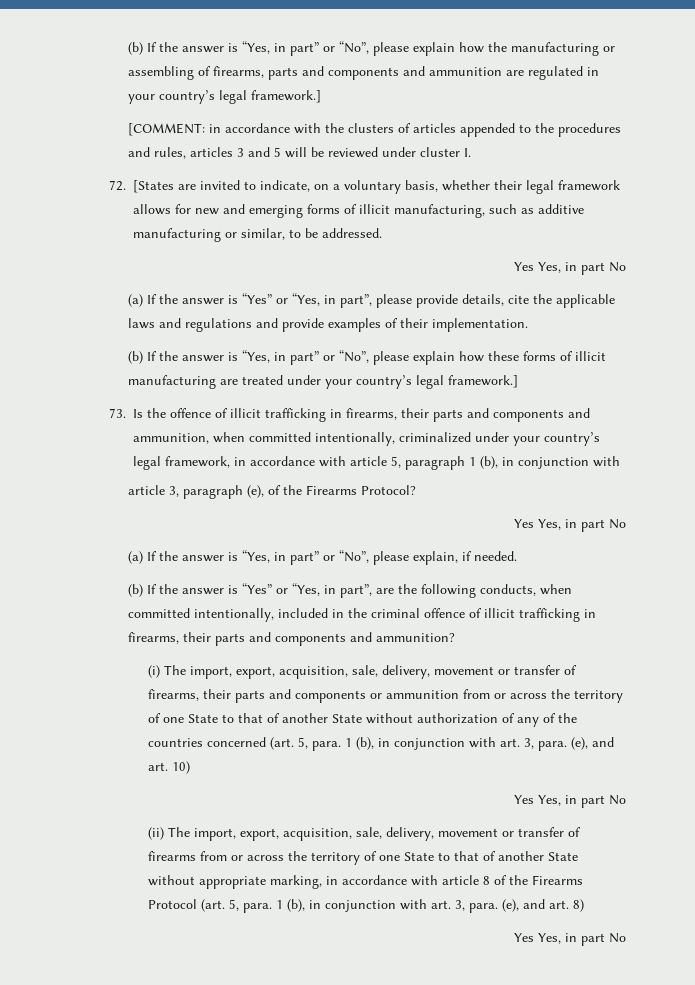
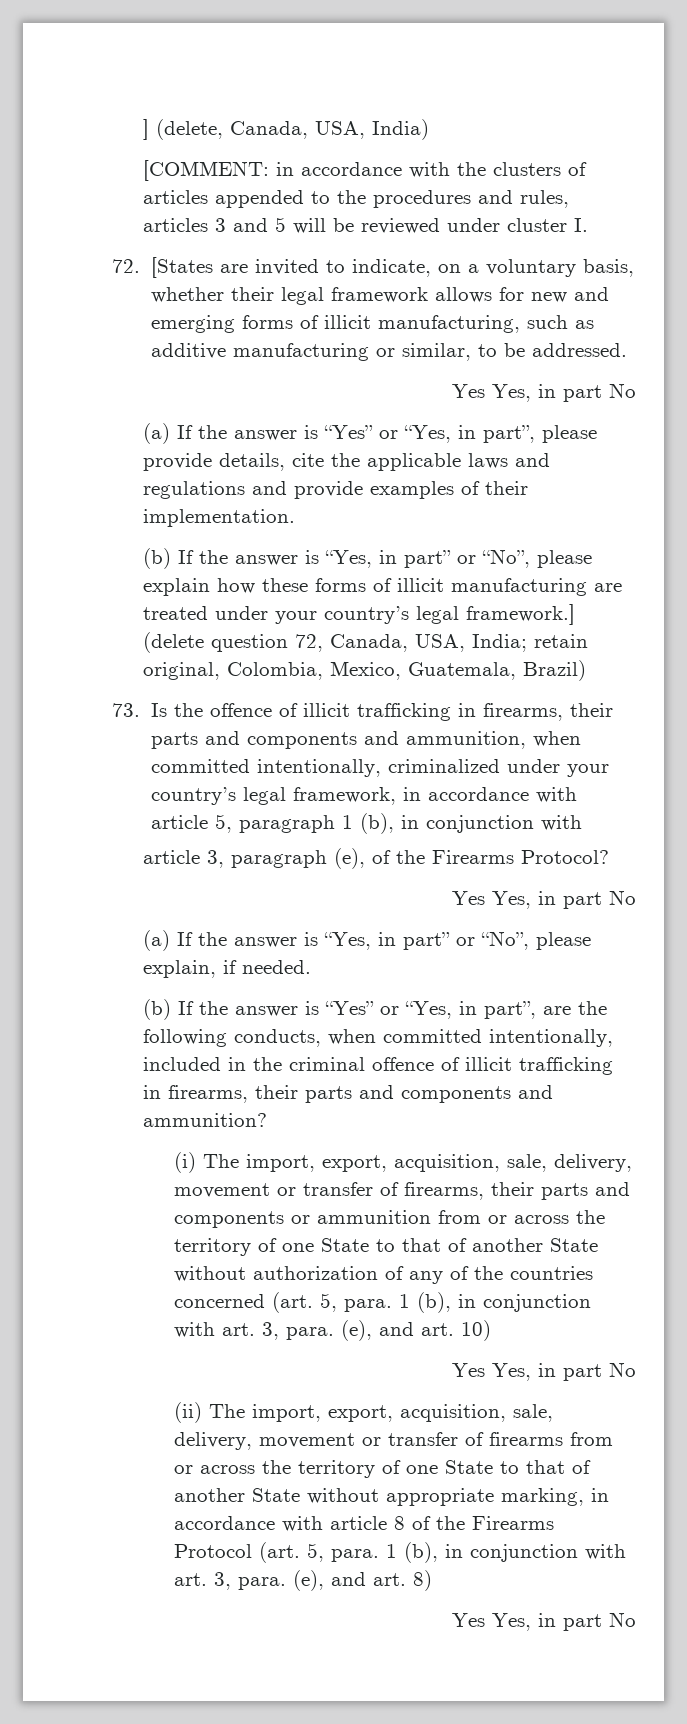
- (b) If the answer is “Yes, in part” or “No”, please explain how the manufacturing or assembling of firearms, parts and components and ammunition are regulated in your country’s legal framework.]
+ ] (delete, Canada, USA, India)
+ (delete question 72, Canada, USA, India; retain original, Colombia, Mexico, Guatemala, Brazil)

